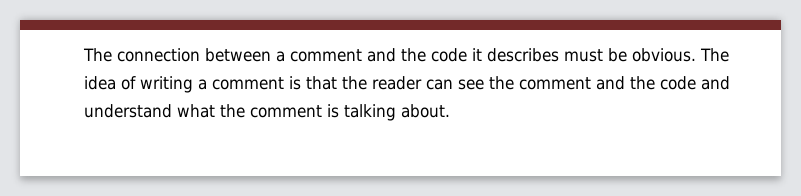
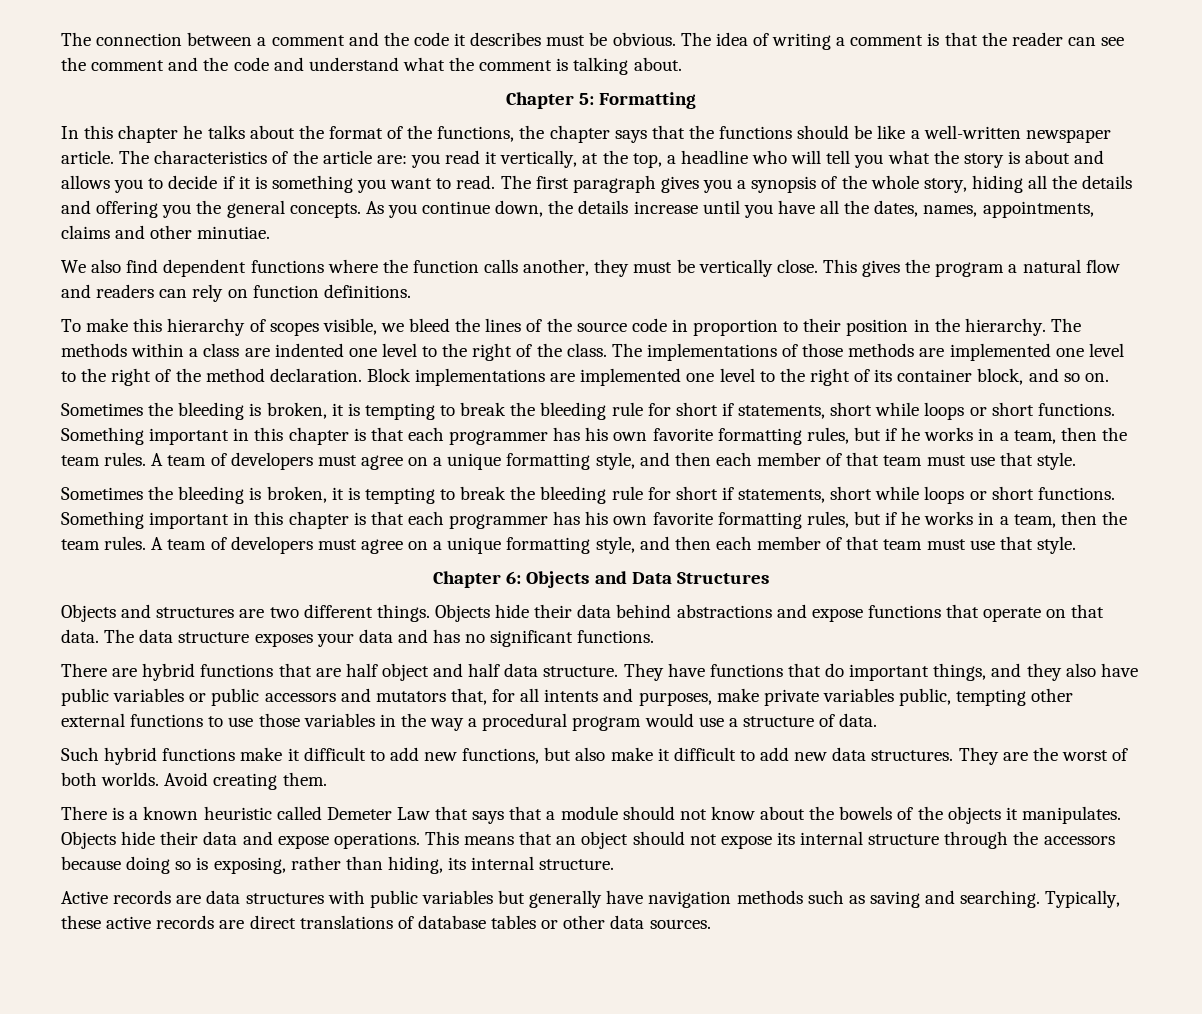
+ Chapter 5: Formatting
+ In this chapter he talks about the format of the functions, the chapter says that the functions should be like a well-written newspaper article. The characteristics of the article are: you read it vertically, at the top, a headline who will tell you what the story is about and allows you to decide if it is something you want to read. The first paragraph gives you a synopsis of the whole story, hiding all the details and offering you the general concepts. As you continue down, the details increase until you have all the dates, names, appointments, claims and other minutiae.
+ We also find dependent functions where the function calls another, they must be vertically close. This gives the program a natural flow and readers can rely on function definitions.
+ To make this hierarchy of scopes visible, we bleed the lines of the source code in proportion to their position in the hierarchy. The methods within a class are indented one level to the right of the class. The implementations of those methods are implemented one level to the right of the method declaration. Block implementations are implemented one level to the right of its container block, and so on.
+ Sometimes the bleeding is broken, it is tempting to break the bleeding rule for short if statements, short while loops or short functions. Something important in this chapter is that each programmer has his own favorite formatting rules, but if he works in a team, then the team rules. A team of developers must agree on a unique formatting style, and then each member of that team must use that style.
+ Sometimes the bleeding is broken, it is tempting to break the bleeding rule for short if statements, short while loops or short functions. Something important in this chapter is that each programmer has his own favorite formatting rules, but if he works in a team, then the team rules. A team of developers must agree on a unique formatting style, and then each member of that team must use that style.
+ Chapter 6: Objects and Data Structures
+ Objects and structures are two different things. Objects hide their data behind abstractions and expose functions that operate on that data. The data structure exposes your data and has no significant functions.
+ There are hybrid functions that are half object and half data structure. They have functions that do important things, and they also have public variables or public accessors and mutators that, for all intents and purposes, make private variables public, tempting other external functions to use those variables in the way a procedural program would use a structure of data.
+ Such hybrid functions make it difficult to add new functions, but also make it difficult to add new data structures. They are the worst of both worlds. Avoid creating them.
+ There is a known heuristic called Demeter Law that says that a module should not know about the bowels of the objects it manipulates. Objects hide their data and expose operations. This means that an object should not expose its internal structure through the accessors because doing so is exposing, rather than hiding, its internal structure.
+ Active records are data structures with public variables but generally have navigation methods such as saving and searching. Typically, these active records are direct translations of database tables or other data sources.

